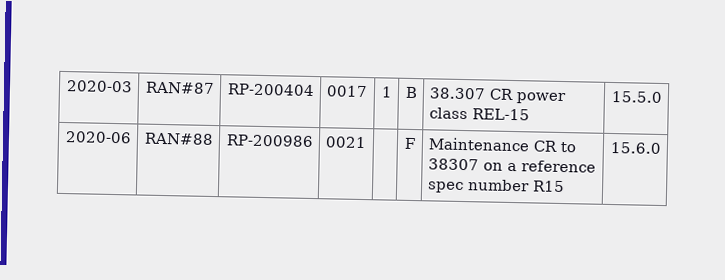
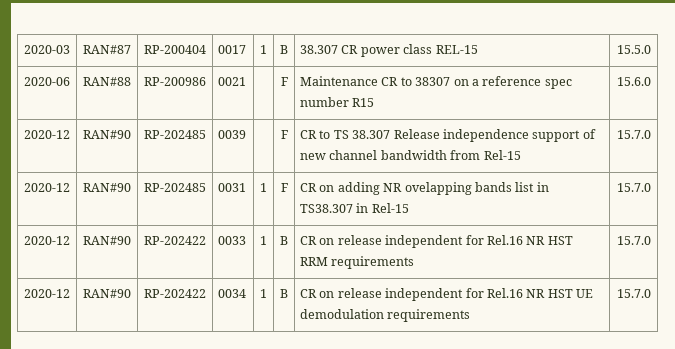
+ 2020-12 | RAN#90 | RP-202485 | 0039 | | F | CR to TS 38.307 Release independence support of new channel bandwidth from Rel-15 | 15.7.0
+ 2020-12 | RAN#90 | RP-202485 | 0031 | 1 | F | CR on adding NR ovelapping bands list in TS38.307 in Rel-15 | 15.7.0
+ 2020-12 | RAN#90 | RP-202422 | 0033 | 1 | B | CR on release independent for Rel.16 NR HST RRM requirements | 15.7.0
+ 2020-12 | RAN#90 | RP-202422 | 0034 | 1 | B | CR on release independent for Rel.16 NR HST UE demodulation requirements | 15.7.0

